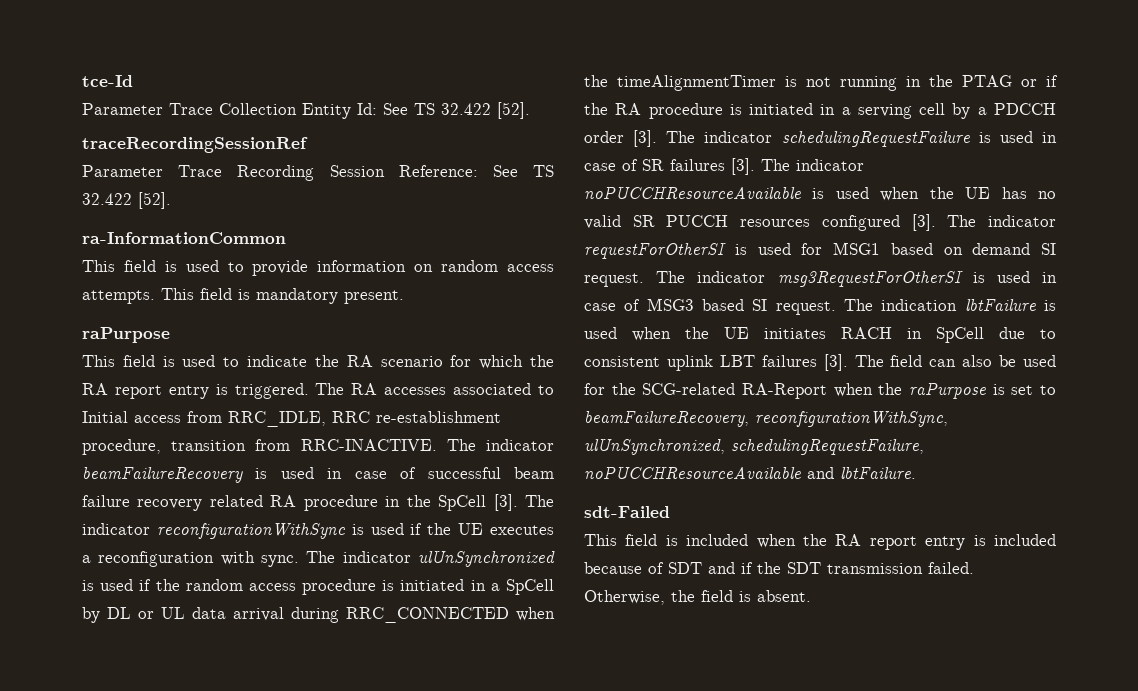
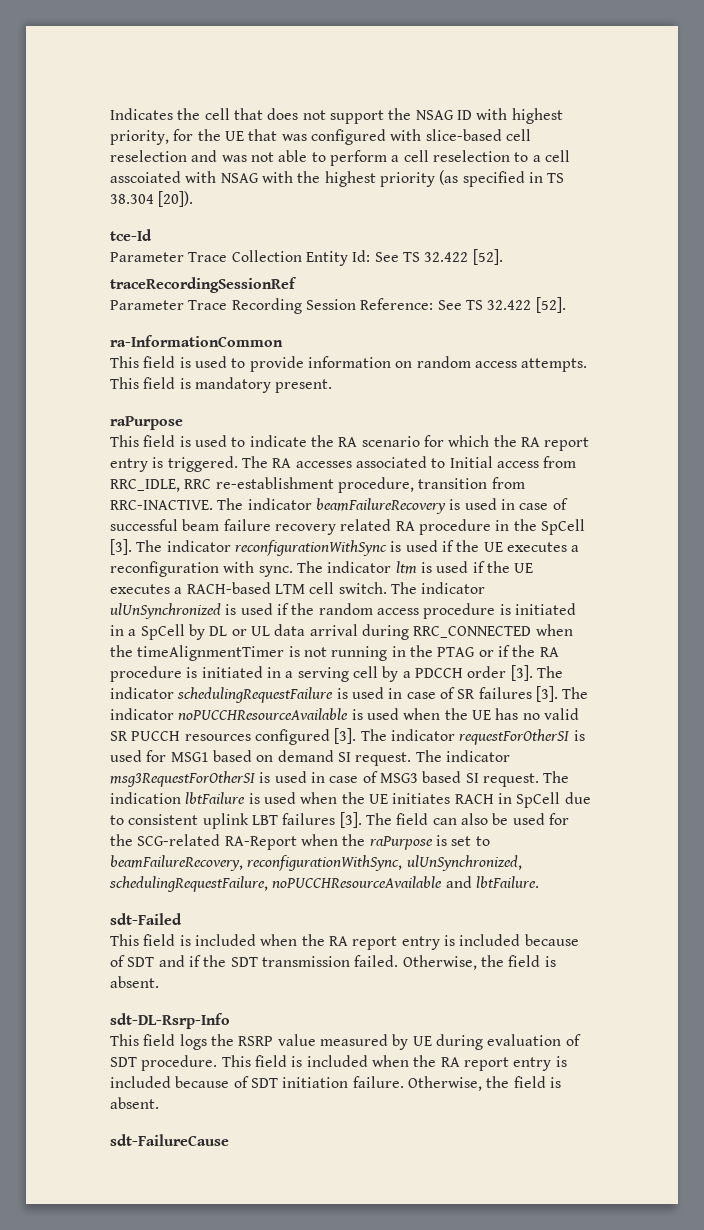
+ Indicates the cell that does not support the NSAG ID with highest priority, for the UE that was configured with slice-based cell reselection and was not able to perform a cell reselection to a cell asscoiated with NSAG with the highest priority (as specified in TS 38.304 [20]).
- The indicator ulUnSynchronized is used if the random access procedure is initiated in a SpCell by DL or UL data arrival during RRC_CONNECTED when the timeAlignmentTimer is not running in the PTAG or if the RA procedure is initiated in a serving cell by a PDCCH order [3].
+ The indicator ltm is used if the UE executes a RACH-based LTM cell switch. The indicator ulUnSynchronized is used if the random access procedure is initiated in a SpCell by DL or UL data arrival during RRC_CONNECTED when the timeAlignmentTimer is not running in the PTAG or if the RA procedure is initiated in a serving cell by a PDCCH order [3].
+ sdt-DL-Rsrp-Info
+ This field logs the RSRP value measured by UE during evaluation of SDT procedure. This field is included when the RA report entry is included because of SDT initiation failure. Otherwise, the field is absent.
+ sdt-FailureCause

